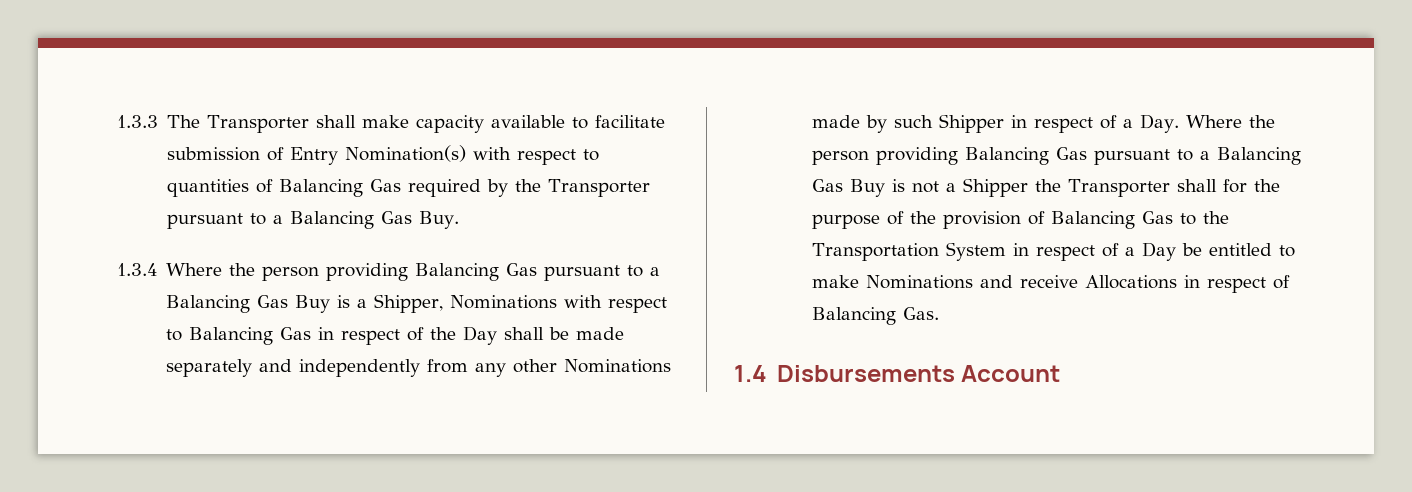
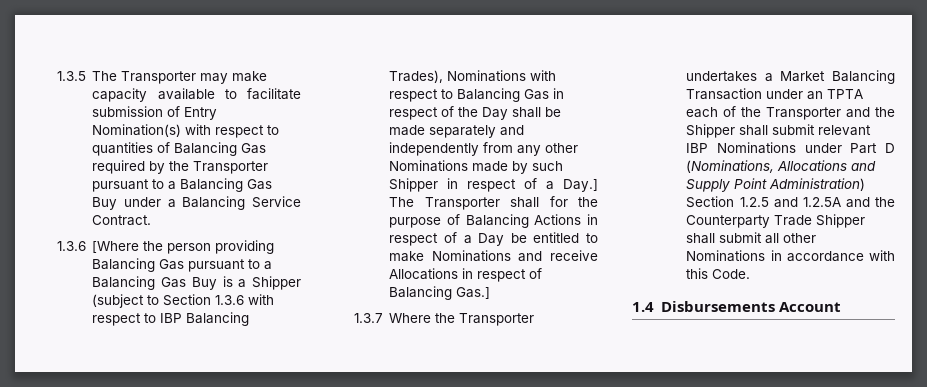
- 1.3.3 The Transporter shall make capacity available to facilitate submission of Entry Nomination(s) with respect to quantities of Balancing Gas required by the Transporter pursuant to a Balancing Gas Buy.
- 1.3.4 Where the person providing Balancing Gas pursuant to a Balancing Gas Buy is a Shipper, Nominations with respect to Balancing Gas in respect of the Day shall be made separately and independently from any other Nominations made by such Shipper in respect of a Day. Where the person providing Balancing Gas pursuant to a Balancing Gas Buy is not a Shipper the Transporter shall for the purpose of the provision of Balancing Gas to the Transportation System in respect of a Day be entitled to make Nominations and receive Allocations in respect of Balancing Gas.
+ 1.3.5 The Transporter may make capacity available to facilitate submission of Entry Nomination(s) with respect to quantities of Balancing Gas required by the Transporter pursuant to a Balancing Gas Buy under a Balancing Service Contract.
+ 1.3.6 [Where the person providing Balancing Gas pursuant to a Balancing Gas Buy is a Shipper (subject to Section 1.3.6 with respect to IBP Balancing Trades), Nominations with respect to Balancing Gas in respect of the Day shall be made separately and independently from any other Nominations made by such Shipper in respect of a Day.] The Transporter shall for the purpose of Balancing Actions in respect of a Day be entitled to make Nominations and receive Allocations in respect of Balancing Gas.]
+ 1.3.7 Where the Transporter undertakes a Market Balancing Transaction under an TPTA each of the Transporter and the Shipper shall submit relevant IBP Nominations under Part D (Nominations, Allocations and Supply Point Administration) Section 1.2.5 and 1.2.5A and the Counterparty Trade Shipper shall submit all other Nominations in accordance with this Code.

